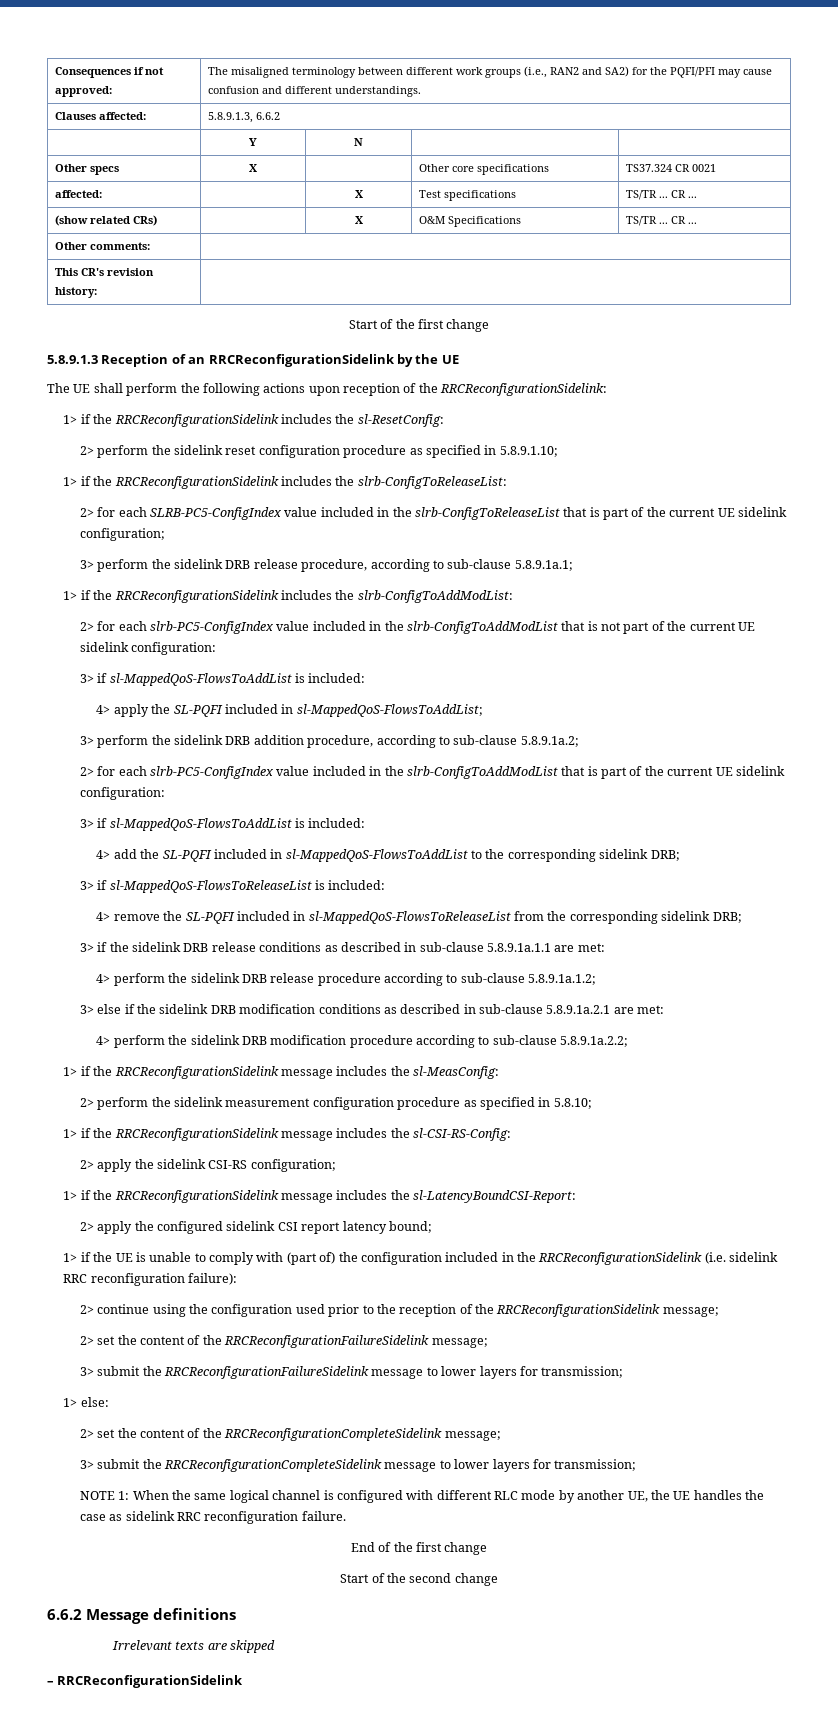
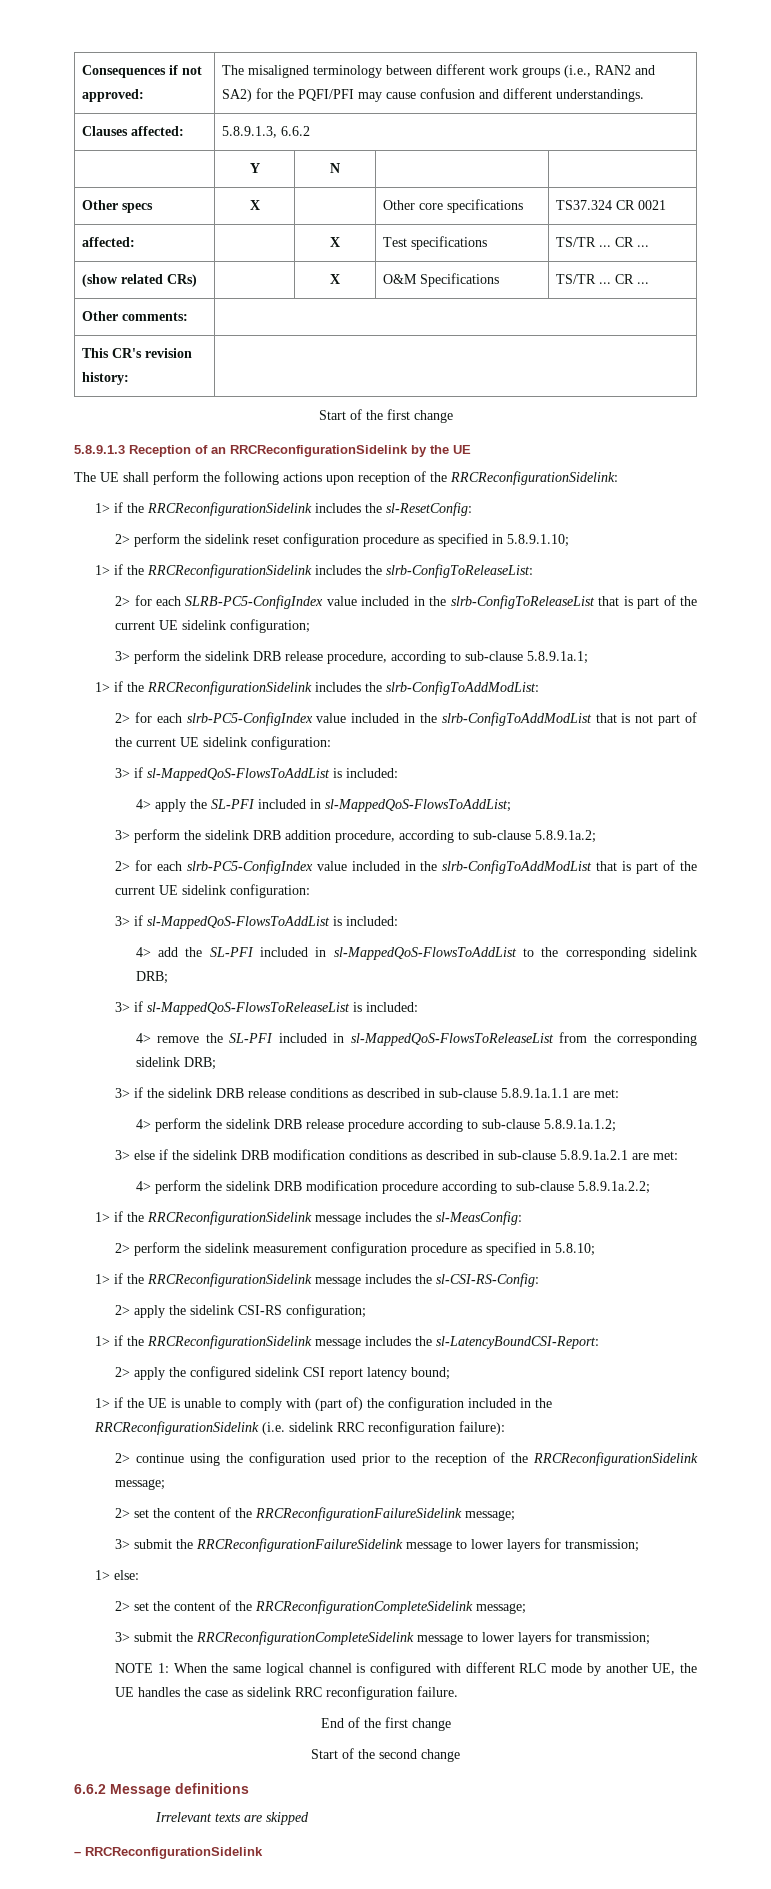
- 4> apply the SL-PQFI included in sl-MappedQoS-FlowsToAddList;
+ 4> apply the SL-PFI included in sl-MappedQoS-FlowsToAddList;
- 4> add the SL-PQFI included in sl-MappedQoS-FlowsToAddList to the corresponding sidelink DRB;
+ 4> add the SL-PFI included in sl-MappedQoS-FlowsToAddList to the corresponding sidelink DRB;
- 4> remove the SL-PQFI included in sl-MappedQoS-FlowsToReleaseList from the corresponding sidelink DRB;
+ 4> remove the SL-PFI included in sl-MappedQoS-FlowsToReleaseList from the corresponding sidelink DRB;

